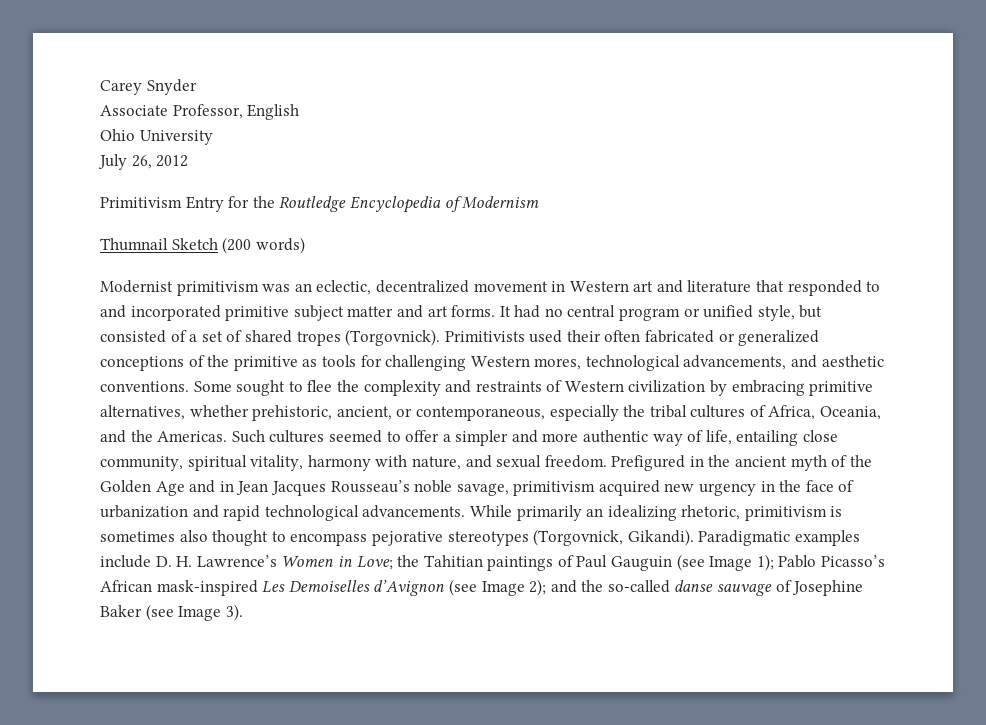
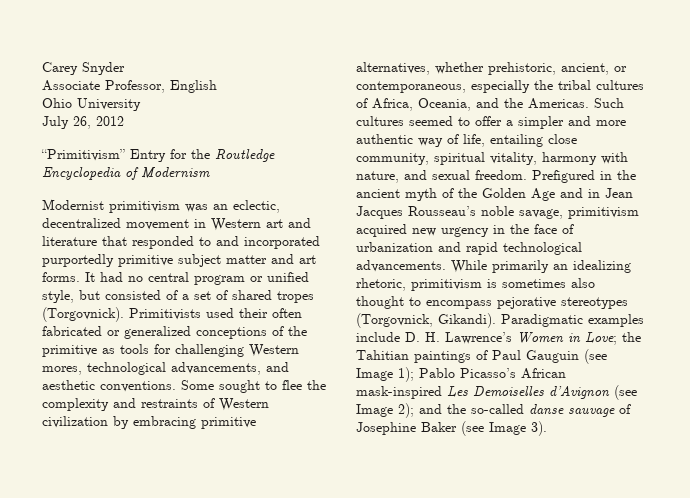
- Primitivism Entry for the Routledge Encyclopedia of Modernism
+ “Primitivism” Entry for the Routledge Encyclopedia of Modernism
- Thumnail Sketch (200 words)
- Modernist primitivism was an eclectic, decentralized movement in Western art and literature that responded to and incorporated primitive subject matter and art forms.
+ Modernist primitivism was an eclectic, decentralized movement in Western art and literature that responded to and incorporated purportedly primitive subject matter and art forms.

